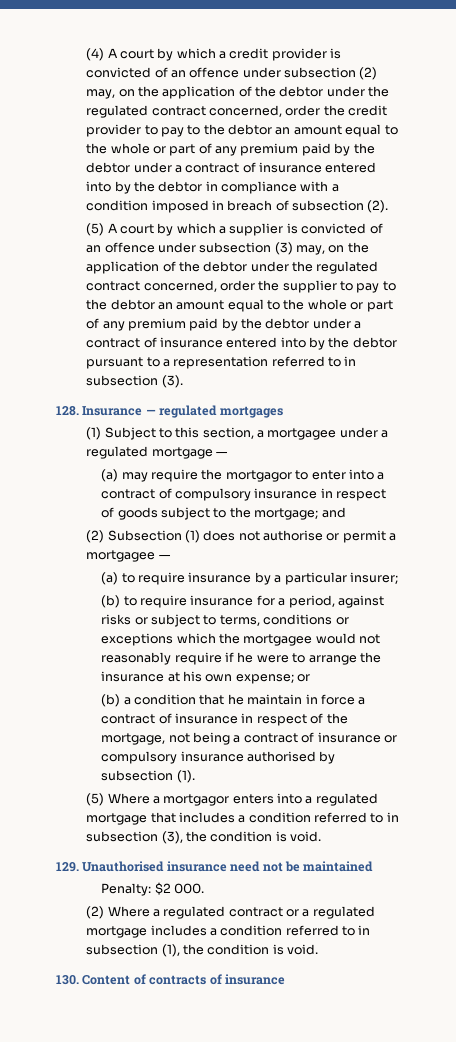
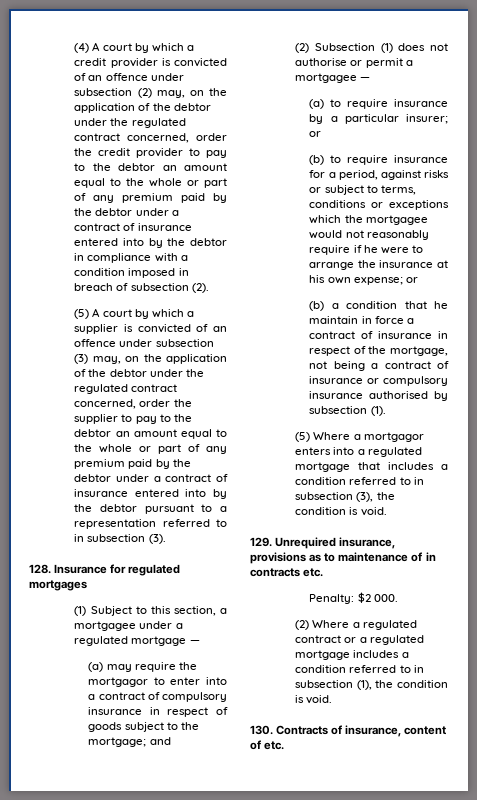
- 128. Insurance — regulated mortgages
+ 128. Insurance for regulated mortgages
- (a) to require insurance by a particular insurer;
+ (a) to require insurance by a particular insurer; or
- 129. Unauthorised insurance need not be maintained
+ 129. Unrequired insurance, provisions as to maintenance of in contracts etc.
- 130. Content of contracts of insurance
+ 130. Contracts of insurance, content of etc.

